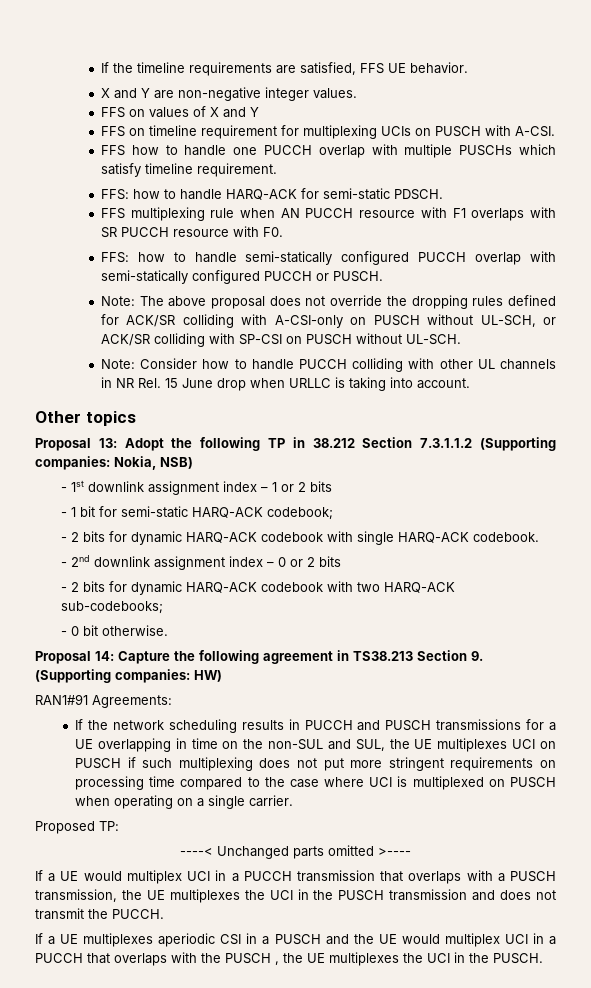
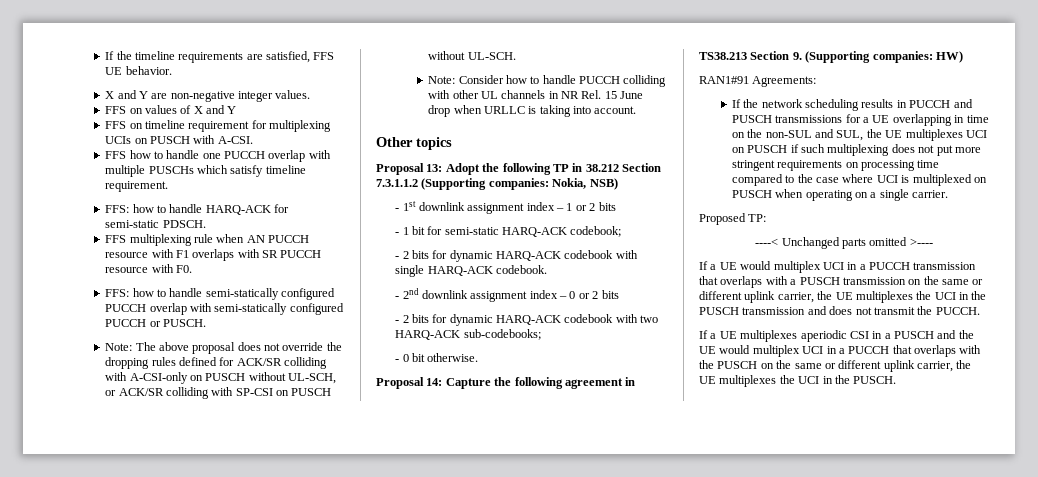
- If a UE would multiplex UCI in a PUCCH transmission that overlaps with a PUSCH transmission, the UE multiplexes the UCI in the PUSCH transmission and does not transmit the PUCCH.
+ If a UE would multiplex UCI in a PUCCH transmission that overlaps with a PUSCH transmission on the same or different uplink carrier, the UE multiplexes the UCI in the PUSCH transmission and does not transmit the PUCCH.
- If a UE multiplexes aperiodic CSI in a PUSCH and the UE would multiplex UCI in a PUCCH that overlaps with the PUSCH , the UE multiplexes the UCI in the PUSCH.
+ If a UE multiplexes aperiodic CSI in a PUSCH and the UE would multiplex UCI in a PUCCH that overlaps with the PUSCH on the same or different uplink carrier, the UE multiplexes the UCI in the PUSCH.

